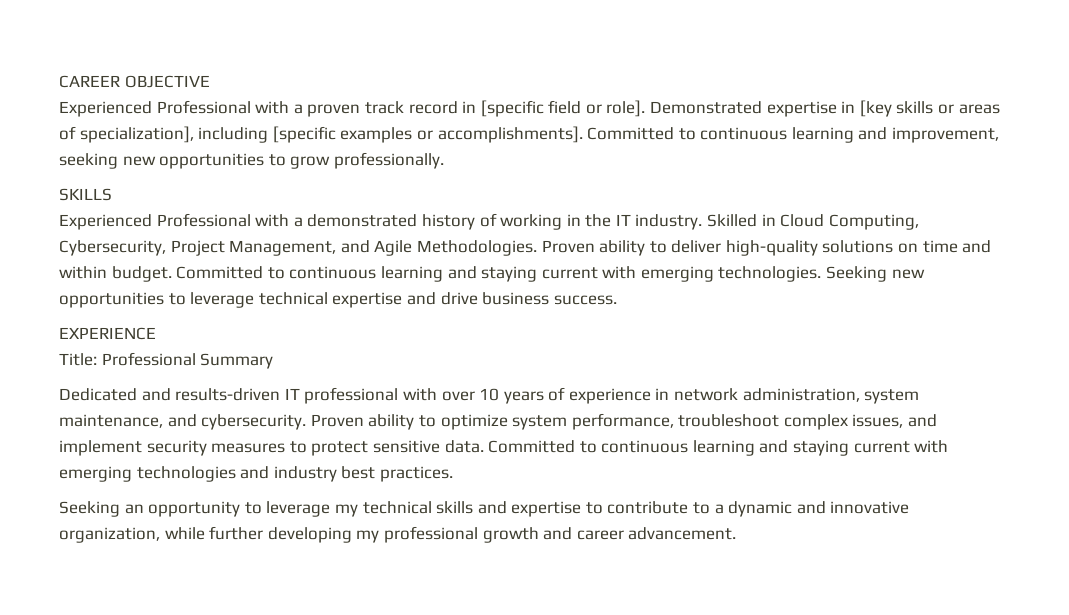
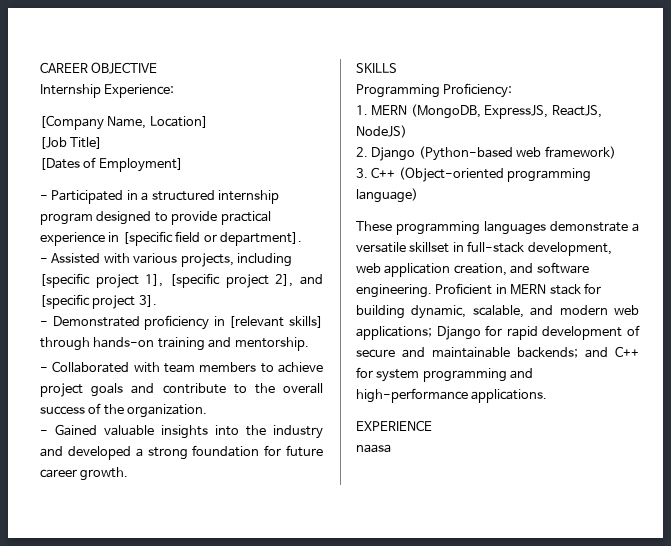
- Experienced Professional with a proven track record in [specific field or role]. Demonstrated expertise in [key skills or areas of specialization], including [specific examples or accomplishments]. Committed to continuous learning and improvement, seeking new opportunities to grow professionally.
+ Internship Experience:
+ [Company Name, Location]
+ [Job Title]
+ [Dates of Employment]
+ - Participated in a structured internship program designed to provide practical experience in [specific field or department].
+ - Assisted with various projects, including [specific project 1], [specific project 2], and [specific project 3].
+ - Demonstrated proficiency in [relevant skills] through hands-on training and mentorship.
+ - Collaborated with team members to achieve project goals and contribute to the overall success of the organization.
+ - Gained valuable insights into the industry and developed a strong foundation for future career growth.
  SKILLS
- Experienced Professional with a demonstrated history of working in the IT industry. Skilled in Cloud Computing, Cybersecurity, Project Management, and Agile Methodologies. Proven ability to deliver high-quality solutions on time and within budget. Committed to continuous learning and staying current with emerging technologies. Seeking new opportunities to leverage technical expertise and drive business success.
+ Programming Proficiency:
+ 1. MERN (MongoDB, ExpressJS, ReactJS, NodeJS)
+ 2. Django (Python-based web framework)
+ 3. C++ (Object-oriented programming language)
+ These programming languages demonstrate a versatile skillset in full-stack development, web application creation, and software engineering. Proficient in MERN stack for building dynamic, scalable, and modern web applications; Django for rapid development of secure and maintainable backends; and C++ for system programming and high-performance applications.
  EXPERIENCE
- Title: Professional Summary
- Dedicated and results-driven IT professional with over 10 years of experience in network administration, system maintenance, and cybersecurity. Proven ability to optimize system performance, troubleshoot complex issues, and implement security measures to protect sensitive data. Committed to continuous learning and staying current with emerging technologies and industry best practices.
- Seeking an opportunity to leverage my technical skills and expertise to contribute to a dynamic and innovative organization, while further developing my professional growth and career advancement.
+ naasa

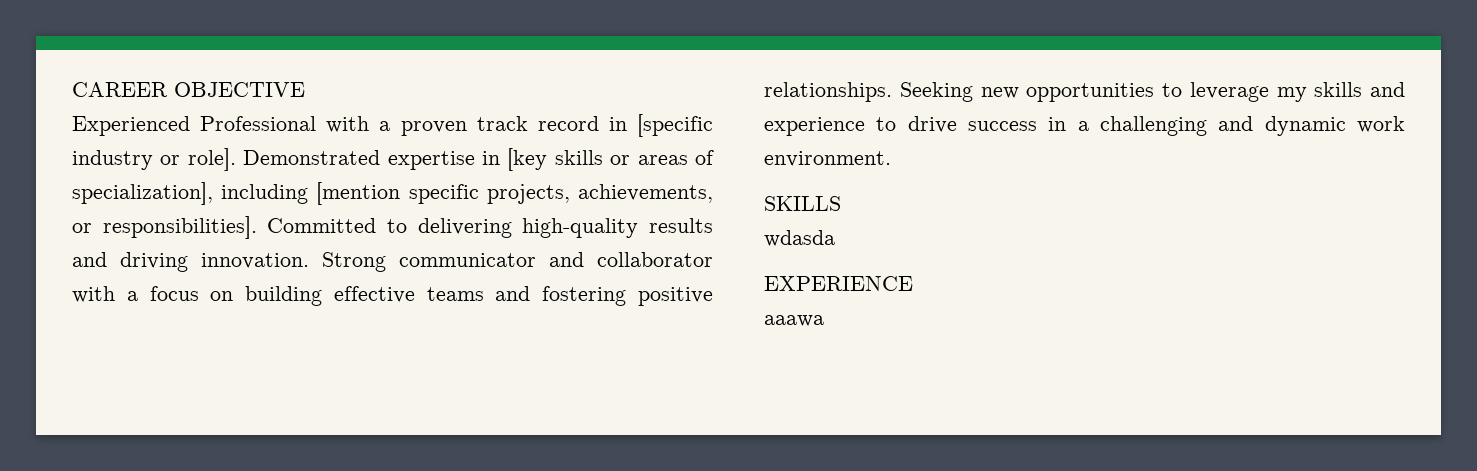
- Internship Experience:
- [Company Name, Location]
- [Job Title]
- [Dates of Employment]
- - Participated in a structured internship program designed to provide practical experience in [specific field or department].
- - Assisted with various projects, including [specific project 1], [specific project 2], and [specific project 3].
- - Demonstrated proficiency in [relevant skills] through hands-on training and mentorship.
- - Collaborated with team members to achieve project goals and contribute to the overall success of the organization.
- - Gained valuable insights into the industry and developed a strong foundation for future career growth.
+ Experienced Professional with a proven track record in [specific industry or role]. Demonstrated expertise in [key skills or areas of specialization], including [mention specific projects, achievements, or responsibilities]. Committed to delivering high-quality results and driving innovation. Strong communicator and collaborator with a focus on building effective teams and fostering positive relationships. Seeking new opportunities to leverage my skills and experience to drive success in a challenging and dynamic work environment.
  SKILLS
- Programming Proficiency:
- 1. MERN (MongoDB, ExpressJS, ReactJS, NodeJS)
- 2. Django (Python-based web framework)
- 3. C++ (Object-oriented programming language)
- These programming languages demonstrate a versatile skillset in full-stack development, web application creation, and software engineering. Proficient in MERN stack for building dynamic, scalable, and modern web applications; Django for rapid development of secure and maintainable backends; and C++ for system programming and high-performance applications.
+ wdasda
- naasa
+ aaawa

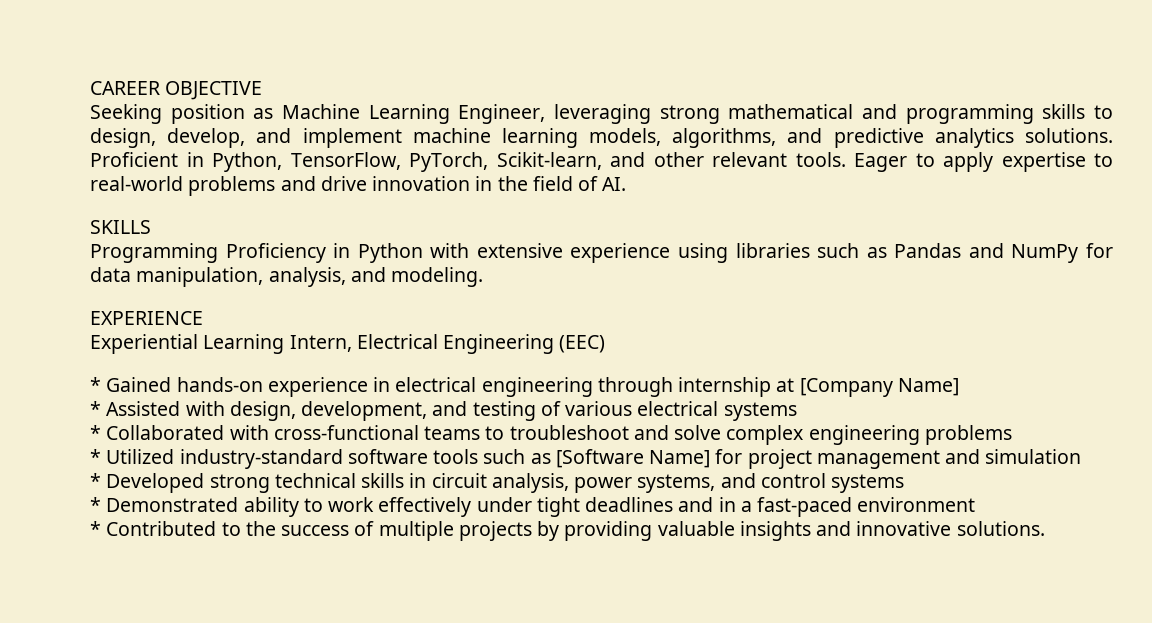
- Experienced Professional with a proven track record in [specific industry or role]. Demonstrated expertise in [key skills or areas of specialization], including [mention specific projects, achievements, or responsibilities]. Committed to delivering high-quality results and driving innovation. Strong communicator and collaborator with a focus on building effective teams and fostering positive relationships. Seeking new opportunities to leverage my skills and experience to drive success in a challenging and dynamic work environment.
+ Seeking position as Machine Learning Engineer, leveraging strong mathematical and programming skills to design, develop, and implement machine learning models, algorithms, and predictive analytics solutions. Proficient in Python, TensorFlow, PyTorch, Scikit-learn, and other relevant tools. Eager to apply expertise to real-world problems and drive innovation in the field of AI.
  SKILLS
- wdasda
+ Programming Proficiency in Python with extensive experience using libraries such as Pandas and NumPy for data manipulation, analysis, and modeling.
  EXPERIENCE
- aaawa
+ Experiential Learning Intern, Electrical Engineering (EEC)
+ * Gained hands-on experience in electrical engineering through internship at [Company Name]
+ * Assisted with design, development, and testing of various electrical systems
+ * Collaborated with cross-functional teams to troubleshoot and solve complex engineering problems
+ * Utilized industry-standard software tools such as [Software Name] for project management and simulation
+ * Developed strong technical skills in circuit analysis, power systems, and control systems
+ * Demonstrated ability to work effectively under tight deadlines and in a fast-paced environment
+ * Contributed to the success of multiple projects by providing valuable insights and innovative solutions.

